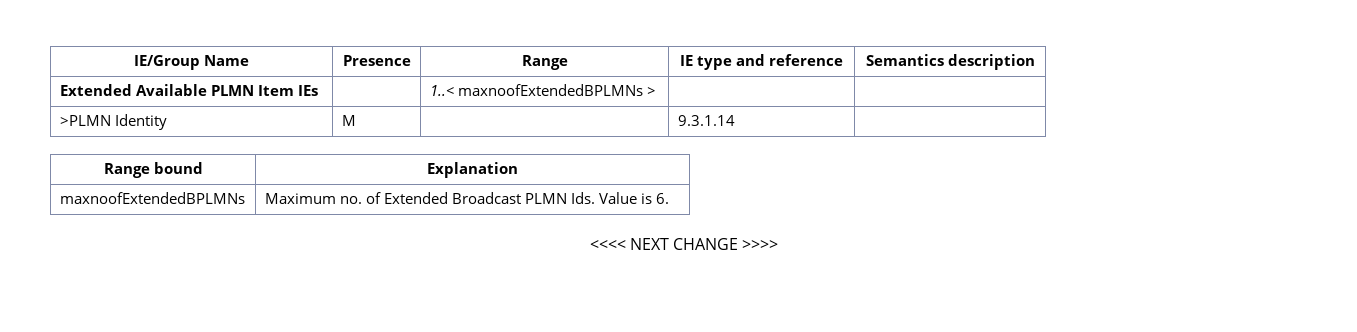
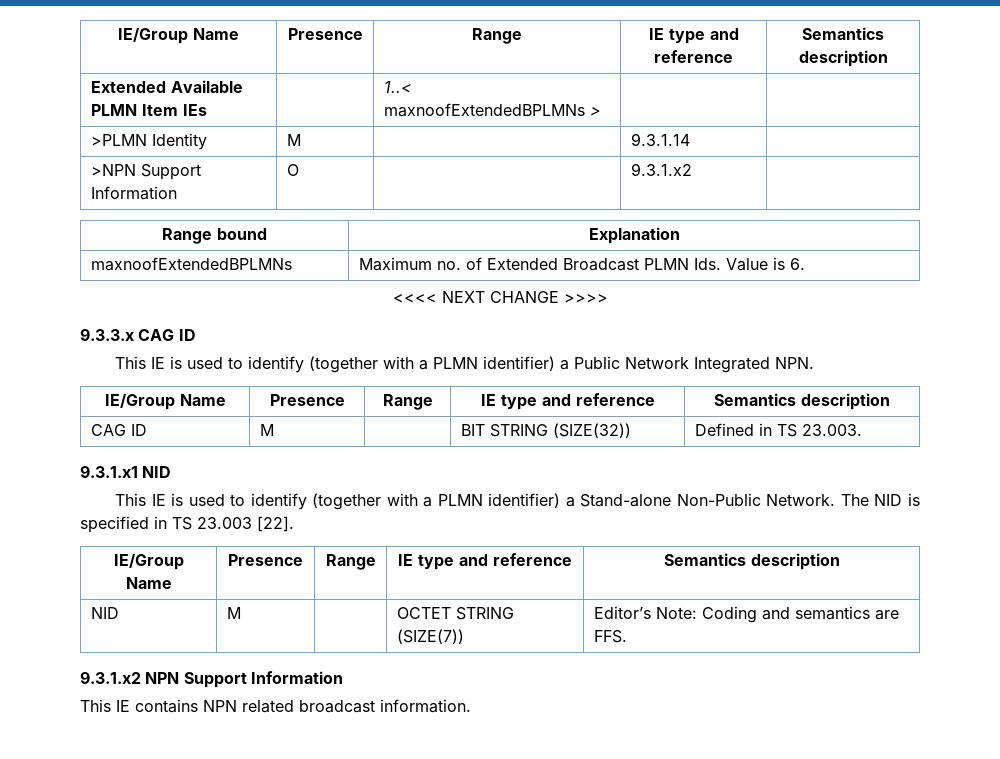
+ >NPN Support Information | O | | 9.3.1.x2 |
+ 9.3.3.x CAG ID
+ This IE is used to identify (together with a PLMN identifier) a Public Network Integrated NPN.
+ IE/Group Name | Presence | Range | IE type and reference | Semantics description
+ CAG ID | M | | BIT STRING (SIZE(32)) | Defined in TS 23.003.
+ 9.3.1.x1 NID
+ This IE is used to identify (together with a PLMN identifier) a Stand-alone Non-Public Network. The NID is specified in TS 23.003 [22].
+ IE/Group Name | Presence | Range | IE type and reference | Semantics description
+ NID | M | | OCTET STRING (SIZE(7)) | Editor’s Note: Coding and semantics are FFS.
+ 9.3.1.x2 NPN Support Information
+ This IE contains NPN related broadcast information.

